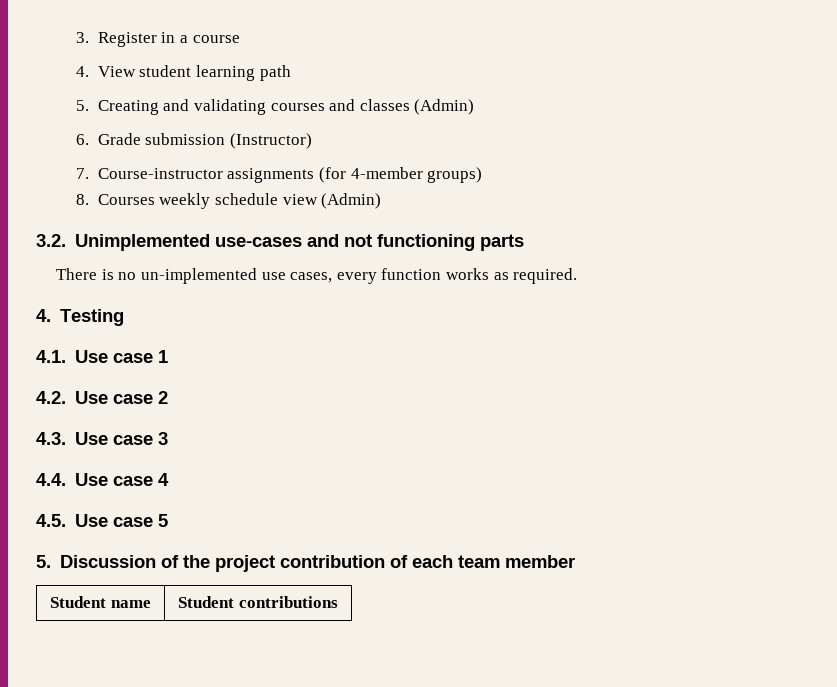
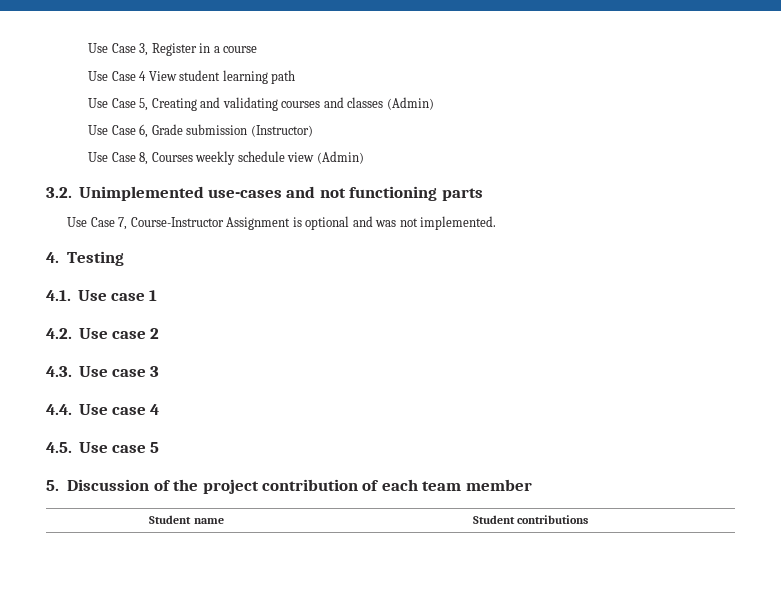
- 3. Register in a course
+ Use Case 3, Register in a course
- 4. View student learning path
+ Use Case 4 View student learning path
- 5. Creating and validating courses and classes (Admin)
+ Use Case 5, Creating and validating courses and classes (Admin)
- 6. Grade submission (Instructor)
+ Use Case 6, Grade submission (Instructor)
- 7. Course-instructor assignments (for 4-member groups)
- 8. Courses weekly schedule view (Admin)
+ Use Case 8, Courses weekly schedule view (Admin)
- There is no un-implemented use cases, every function works as required.
+ Use Case 7, Course-Instructor Assignment is optional and was not implemented.

